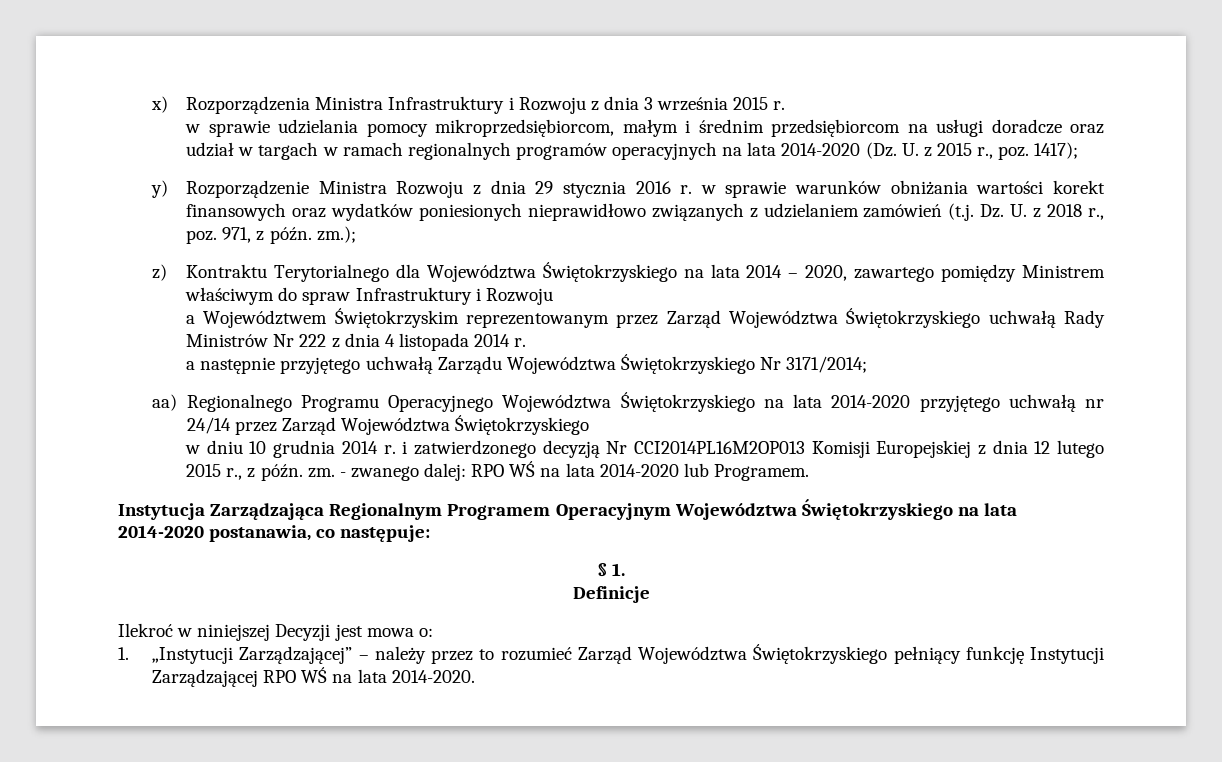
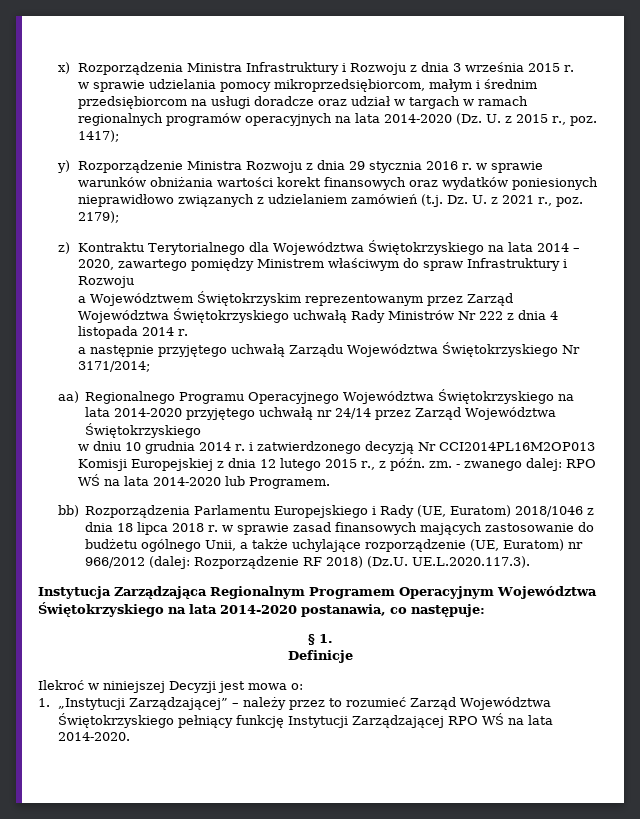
- y) Rozporządzenie Ministra Rozwoju z dnia 29 stycznia 2016 r. w sprawie warunków obniżania wartości korekt finansowych oraz wydatków poniesionych nieprawidłowo związanych z udzielaniem zamówień (t.j. Dz. U. z 2018 r., poz. 971, z późn. zm.);
+ y) Rozporządzenie Ministra Rozwoju z dnia 29 stycznia 2016 r. w sprawie warunków obniżania wartości korekt finansowych oraz wydatków poniesionych nieprawidłowo związanych z udzielaniem zamówień (t.j. Dz. U. z 2021 r., poz. 2179);
+ bb) Rozporządzenia Parlamentu Europejskiego i Rady (UE, Euratom) 2018/1046 z dnia 18 lipca 2018 r. w sprawie zasad finansowych mających zastosowanie do budżetu ogólnego Unii, a także uchylające rozporządzenie (UE, Euratom) nr 966/2012 (dalej: Rozporządzenie RF 2018) (Dz.U. UE.L.2020.117.3).

